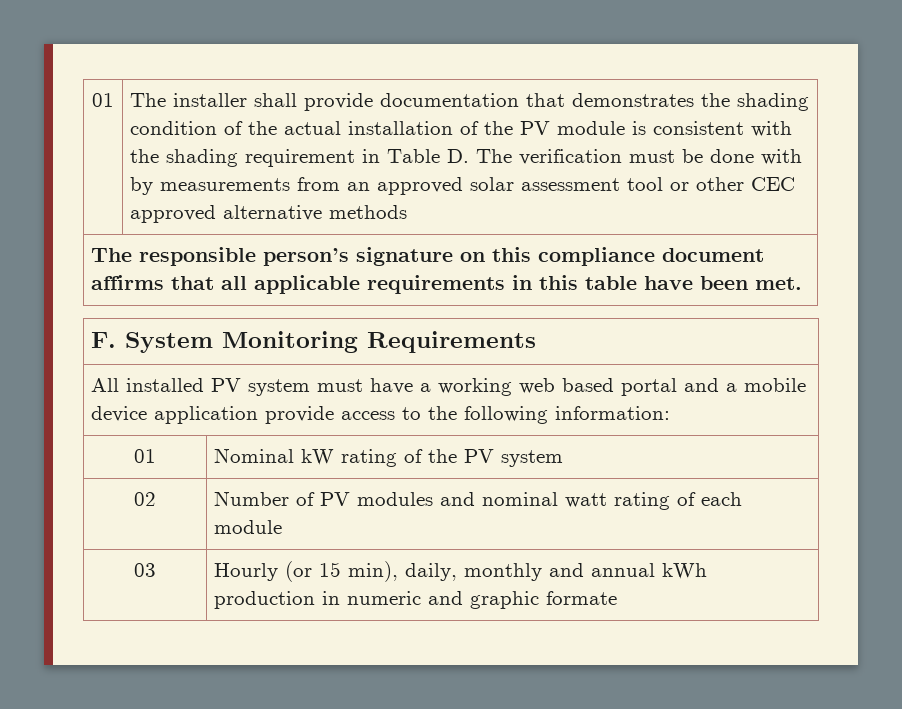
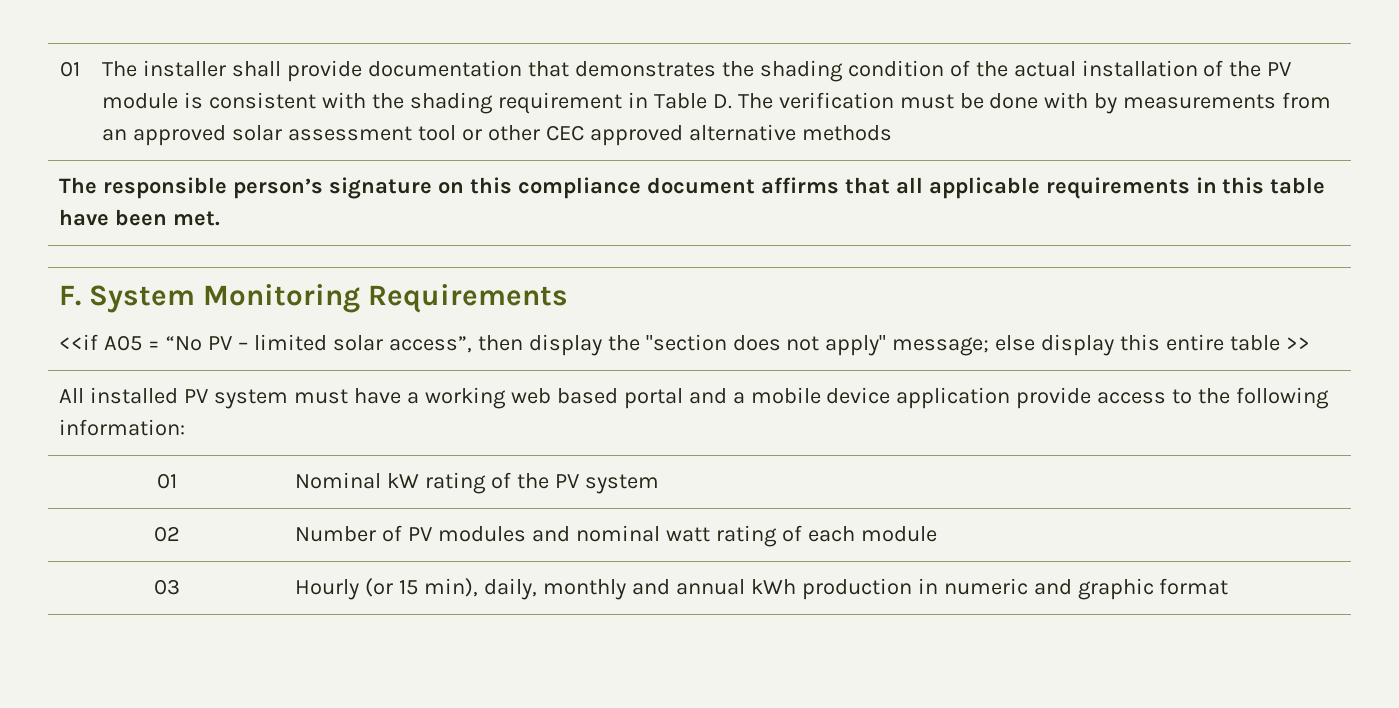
  F. System Monitoring Requirements
+ <<if A05 = “No PV – limited solar access”, then display the "section does not apply" message; else display this entire table >>
- 03 | Hourly (or 15 min), daily, monthly and annual kWh production in numeric and graphic formate
+ 03 | Hourly (or 15 min), daily, monthly and annual kWh production in numeric and graphic format

